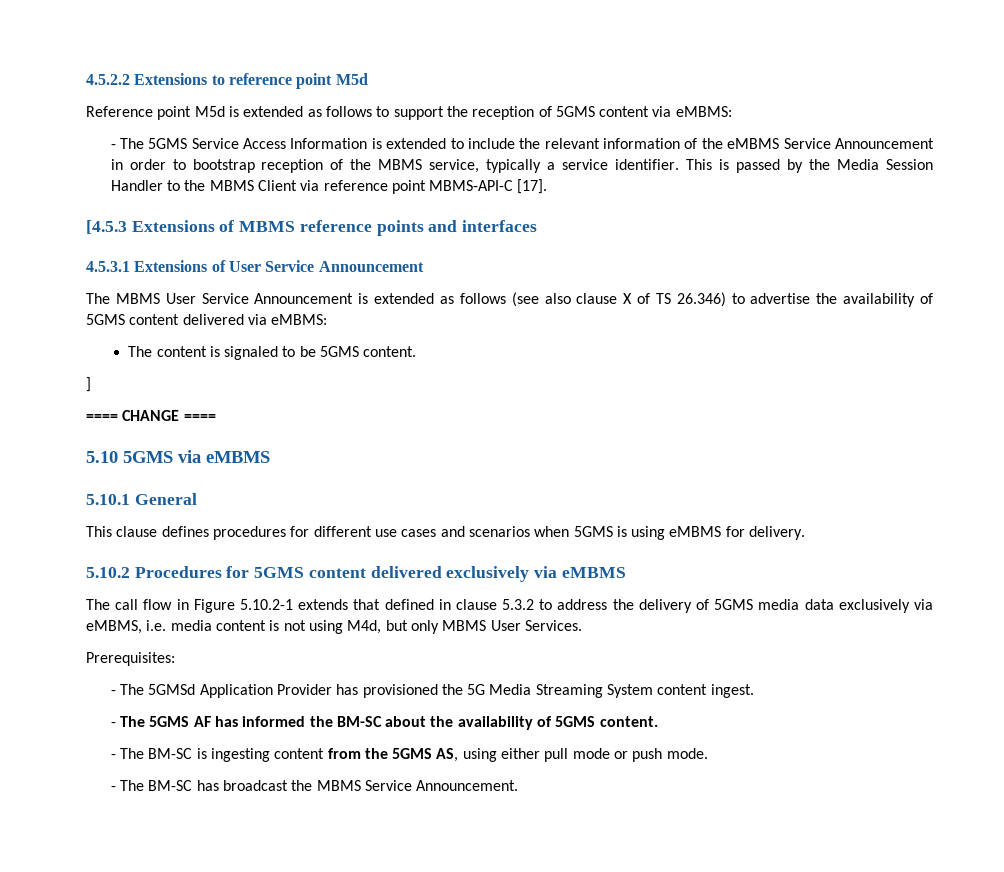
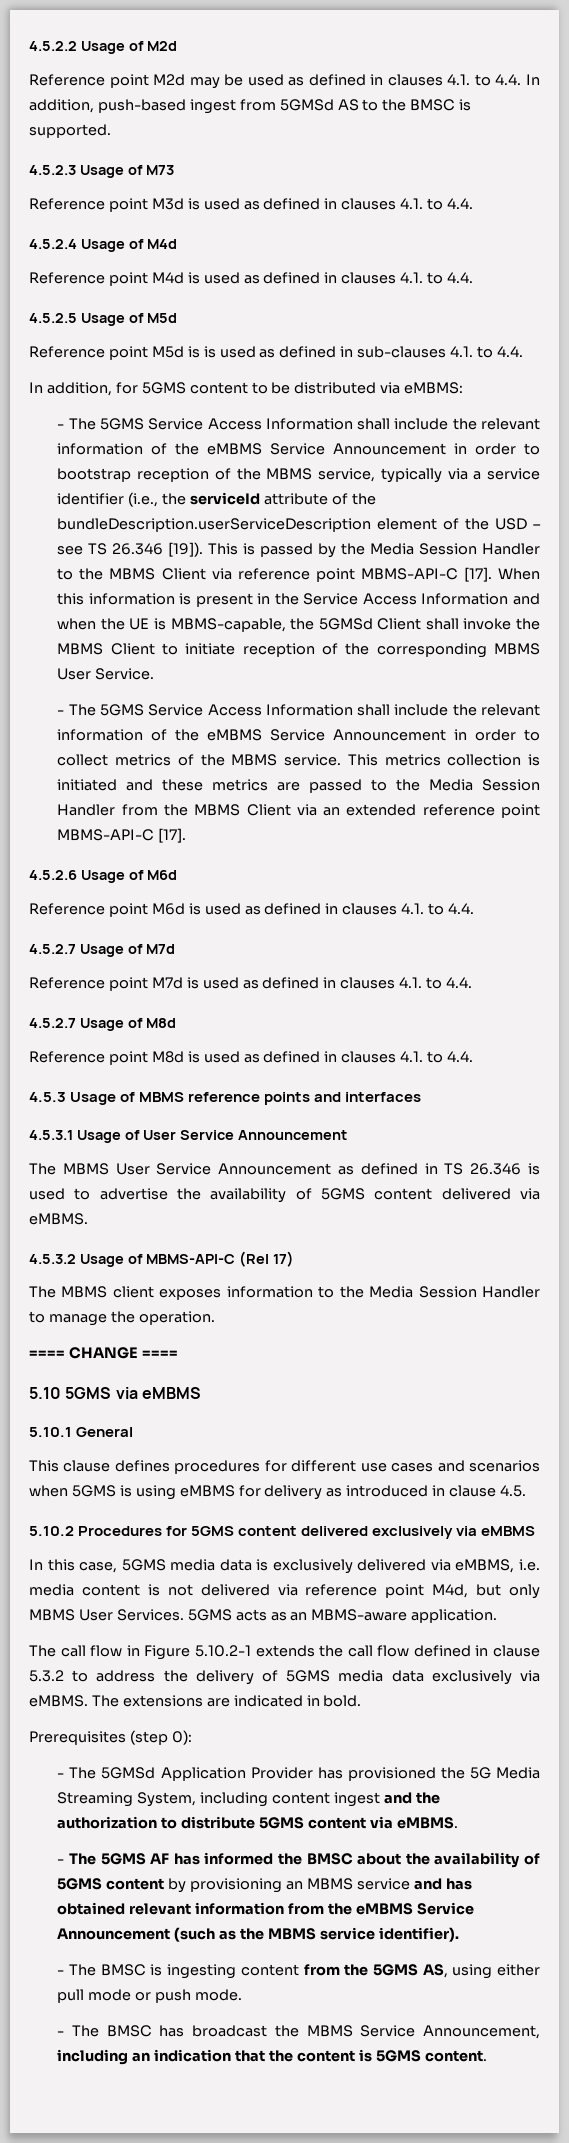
- 4.5.2.2 Extensions to reference point M5d
+ 4.5.2.2 Usage of M2d
+ Reference point M2d may be used as defined in clauses 4.1. to 4.4. In addition, push-based ingest from 5GMSd AS to the BMSC is supported.
+ 4.5.2.3 Usage of M73
+ Reference point M3d is used as defined in clauses 4.1. to 4.4.
+ 4.5.2.4 Usage of M4d
+ Reference point M4d is used as defined in clauses 4.1. to 4.4.
+ 4.5.2.5 Usage of M5d
- Reference point M5d is extended as follows to support the reception of 5GMS content via eMBMS:
+ Reference point M5d is is used as defined in sub-clauses 4.1. to 4.4.
+ In addition, for 5GMS content to be distributed via eMBMS:
- - The 5GMS Service Access Information is extended to include the relevant information of the eMBMS Service Announcement in order to bootstrap reception of the MBMS service, typically a service identifier.
+ - The 5GMS Service Access Information shall include the relevant information of the eMBMS Service Announcement in order to bootstrap reception of the MBMS service, typically via a service identifier (i.e., the serviceId attribute of the bundleDescription.userServiceDescription element of the USD – see TS 26.346 [19]).
- This is passed by the Media Session Handler to the MBMS Client via reference point MBMS-API-C [17].
- [4.5.3 Extensions of MBMS reference points and interfaces
+ This is passed by the Media Session Handler to the MBMS Client via reference point MBMS-API-C [17]. When this information is present in the Service Access Information and when the UE is MBMS-capable, the 5GMSd Client shall invoke the MBMS Client to initiate reception of the corresponding MBMS User Service.
+ - The 5GMS Service Access Information shall include the relevant information of the eMBMS Service Announcement in order to collect metrics of the MBMS service. This metrics collection is initiated and these metrics are passed to the Media Session Handler from the MBMS Client via an extended reference point MBMS-API-C [17].
+ 4.5.2.6 Usage of M6d
+ Reference point M6d is used as defined in clauses 4.1. to 4.4.
+ 4.5.2.7 Usage of M7d
+ Reference point M7d is used as defined in clauses 4.1. to 4.4.
+ 4.5.2.7 Usage of M8d
+ Reference point M8d is used as defined in clauses 4.1. to 4.4.
+ 4.5.3 Usage of MBMS reference points and interfaces
- 4.5.3.1 Extensions of User Service Announcement
+ 4.5.3.1 Usage of User Service Announcement
- The MBMS User Service Announcement is extended as follows (see also clause X of TS 26.346) to advertise the availability of 5GMS content delivered via eMBMS:
- The content is signaled to be 5GMS content.
- ]
+ The MBMS User Service Announcement as defined in TS 26.346 is used to advertise the availability of 5GMS content delivered via eMBMS.
+ 4.5.3.2 Usage of MBMS-API-C (Rel 17)
+ The MBMS client exposes information to the Media Session Handler to manage the operation.
- This clause defines procedures for different use cases and scenarios when 5GMS is using eMBMS for delivery.
+ This clause defines procedures for different use cases and scenarios when 5GMS is using eMBMS for delivery as introduced in clause 4.5.
+ In this case, 5GMS media data is exclusively delivered via eMBMS, i.e. media content is not delivered via reference point M4d, but only MBMS User Services. 5GMS acts as an MBMS-aware application.
- The call flow in Figure 5.10.2-1 extends that defined in clause 5.3.2 to address the delivery of 5GMS media data exclusively via eMBMS, i.e. media content is not using M4d, but only MBMS User Services.
- Prerequisites:
+ The call flow in Figure 5.10.2-1 extends the call flow defined in clause 5.3.2 to address the delivery of 5GMS media data exclusively via eMBMS. The extensions are indicated in bold.
+ Prerequisites (step 0):
- - The 5GMSd Application Provider has provisioned the 5G Media Streaming System content ingest.
+ - The 5GMSd Application Provider has provisioned the 5G Media Streaming System, including content ingest and the authorization to distribute 5GMS content via eMBMS.
- - The 5GMS AF has informed the BM-SC about the availability of 5GMS content.
- - The BM-SC is ingesting content from the 5GMS AS, using either pull mode or push mode.
+ - The 5GMS AF has informed the BMSC about the availability of 5GMS content by provisioning an MBMS service and has obtained relevant information from the eMBMS Service Announcement (such as the MBMS service identifier).
+ - The BMSC is ingesting content from the 5GMS AS, using either pull mode or push mode.
- - The BM-SC has broadcast the MBMS Service Announcement.
+ - The BMSC has broadcast the MBMS Service Announcement, including an indication that the content is 5GMS content.

